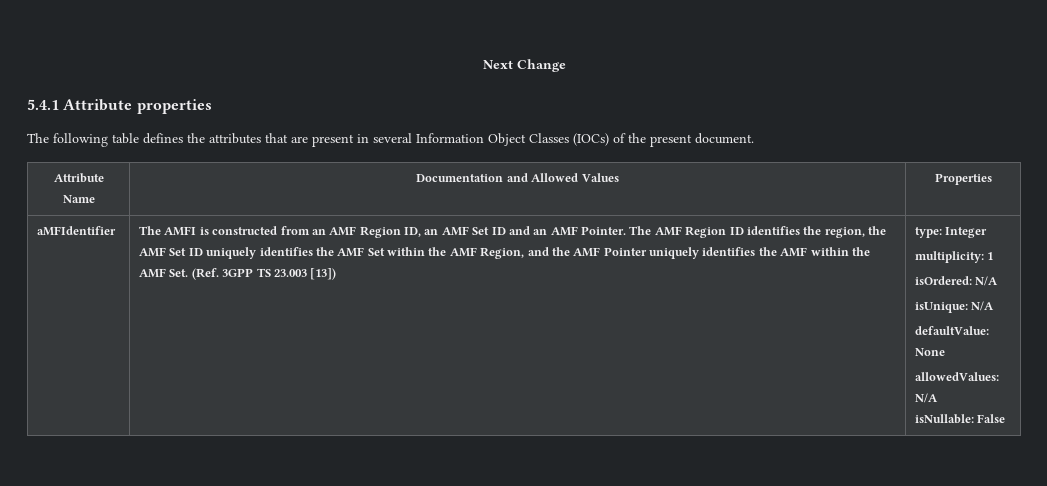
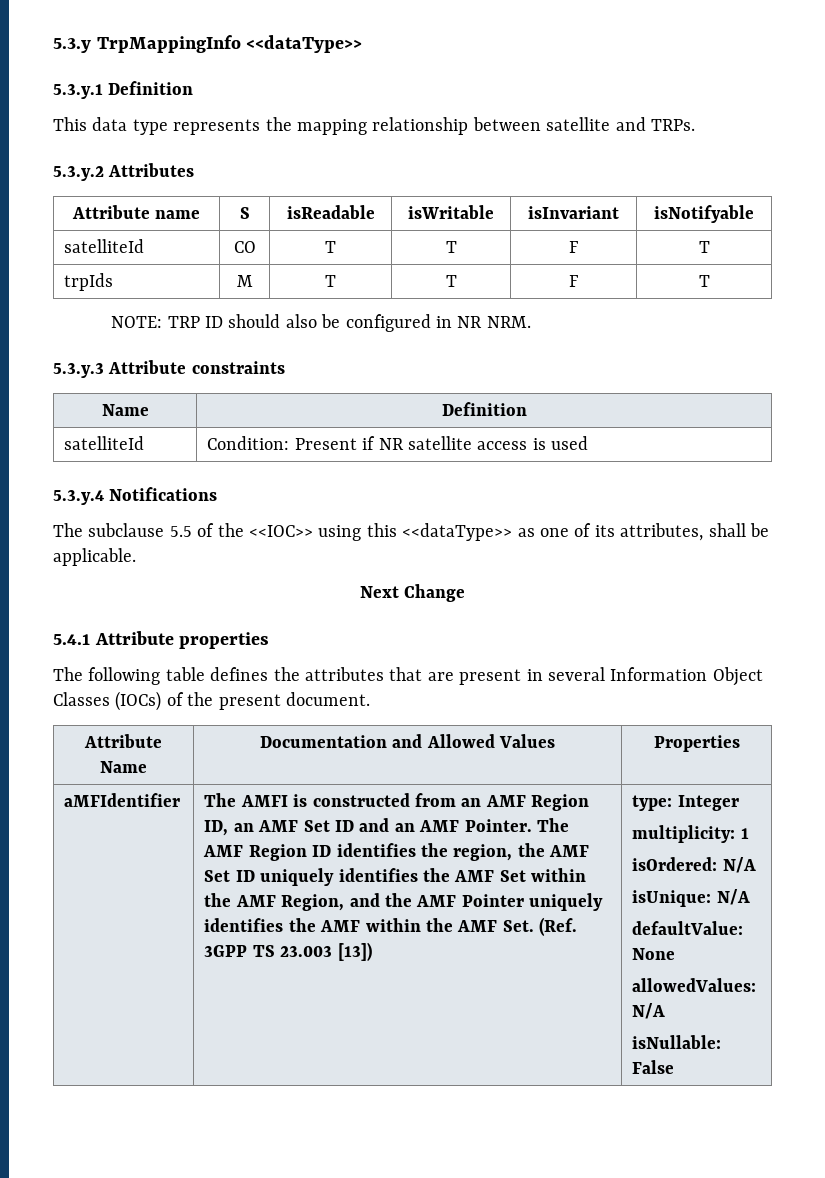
+ 5.3.y TrpMappingInfo <<dataType>>
+ 5.3.y.1 Definition
+ This data type represents the mapping relationship between satellite and TRPs.
+ 5.3.y.2 Attributes
+ Attribute name | S | isReadable | isWritable | isInvariant | isNotifyable
+ satelliteId | CO | T | T | F | T
+ trpIds | M | T | T | F | T
+ NOTE: TRP ID should also be configured in NR NRM.
+ 5.3.y.3 Attribute constraints
+ Name | Definition
+ satelliteId | Condition: Present if NR satellite access is used
+ 5.3.y.4 Notifications
+ The subclause 5.5 of the <<IOC>> using this <<dataType>> as one of its attributes, shall be applicable.

